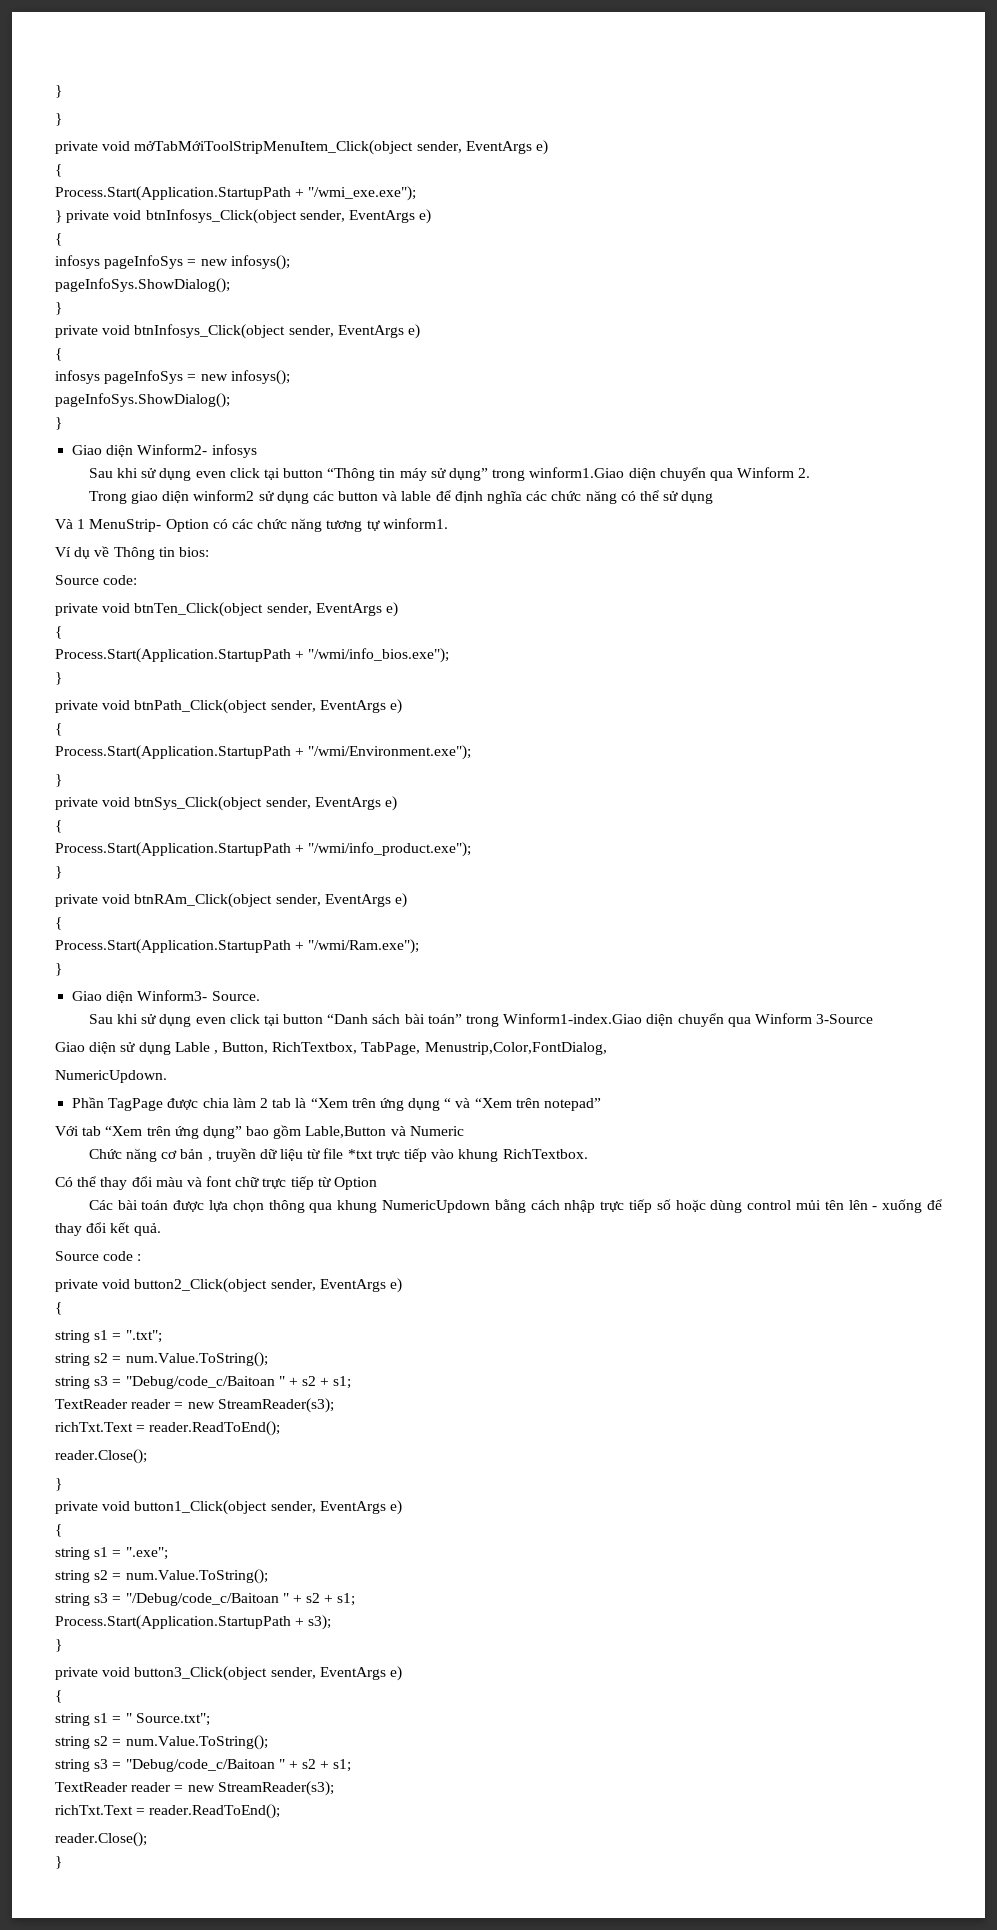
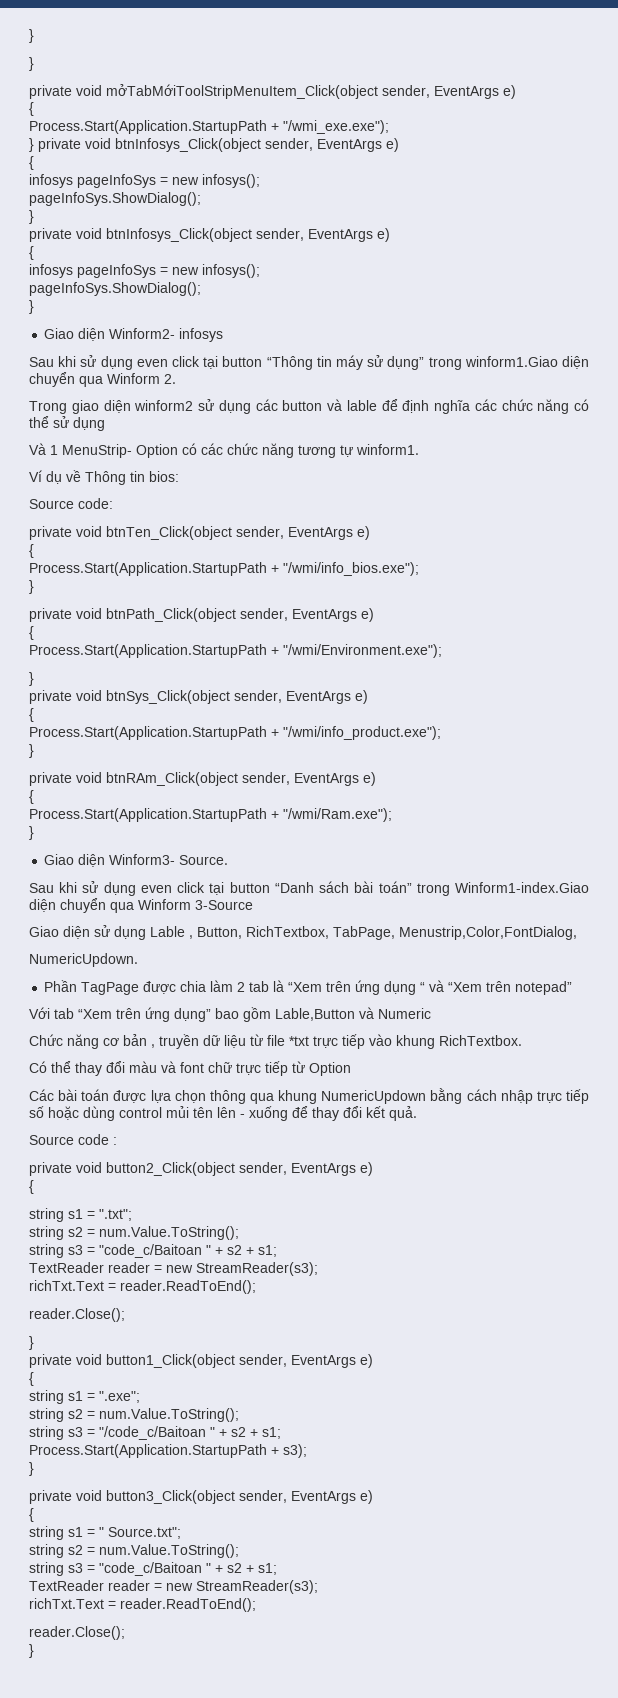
  string s1 = ".txt";
  string s2 = num.Value.ToString();
- string s3 = "Debug/code_c/Baitoan " + s2 + s1;
+ string s3 = "code_c/Baitoan " + s2 + s1;
- string s3 = "/Debug/code_c/Baitoan " + s2 + s1;
+ string s3 = "/code_c/Baitoan " + s2 + s1;
  string s1 = " Source.txt";
  string s2 = num.Value.ToString();
- string s3 = "Debug/code_c/Baitoan " + s2 + s1;
+ string s3 = "code_c/Baitoan " + s2 + s1;

